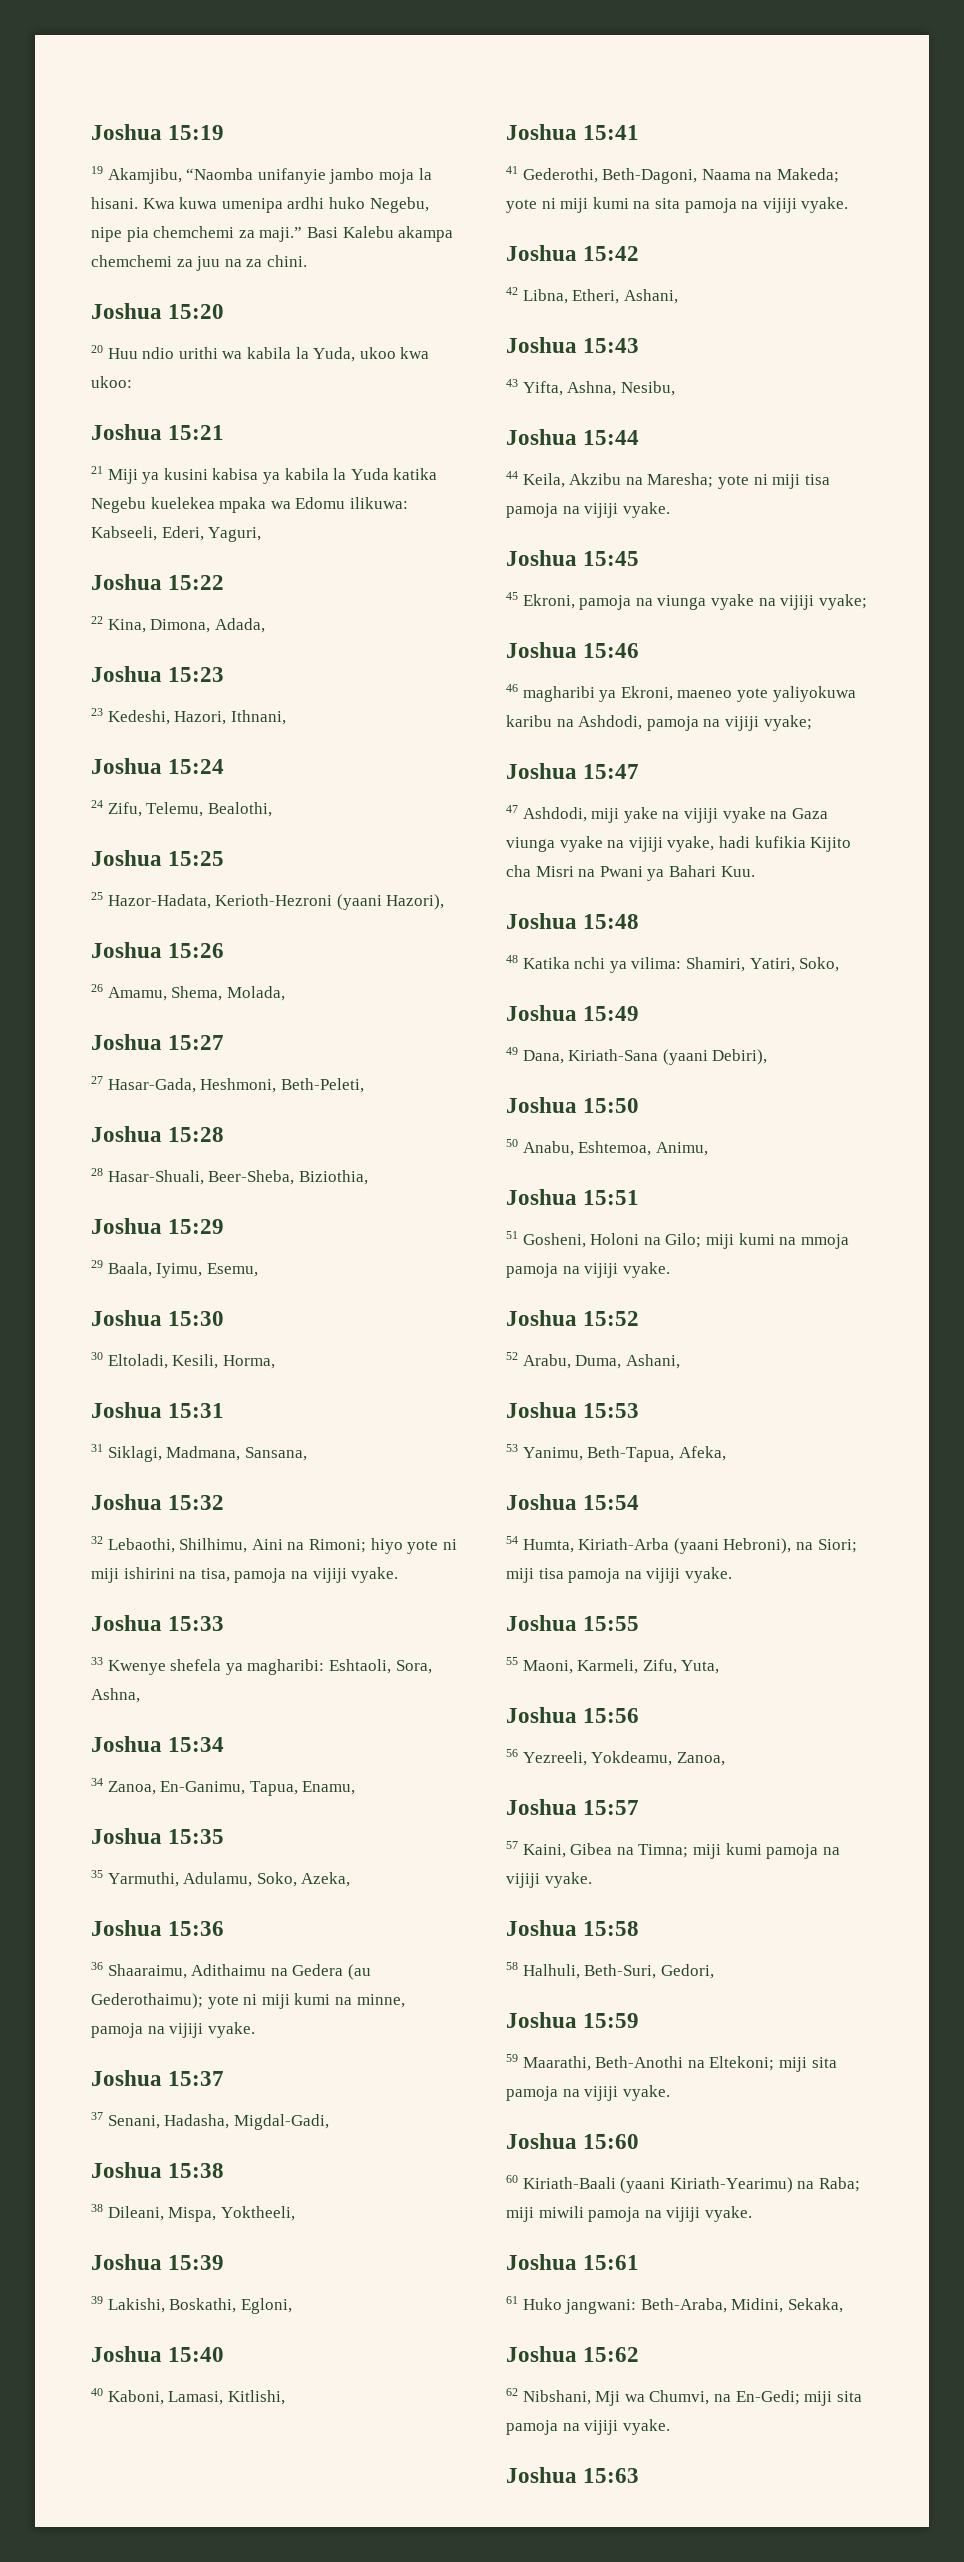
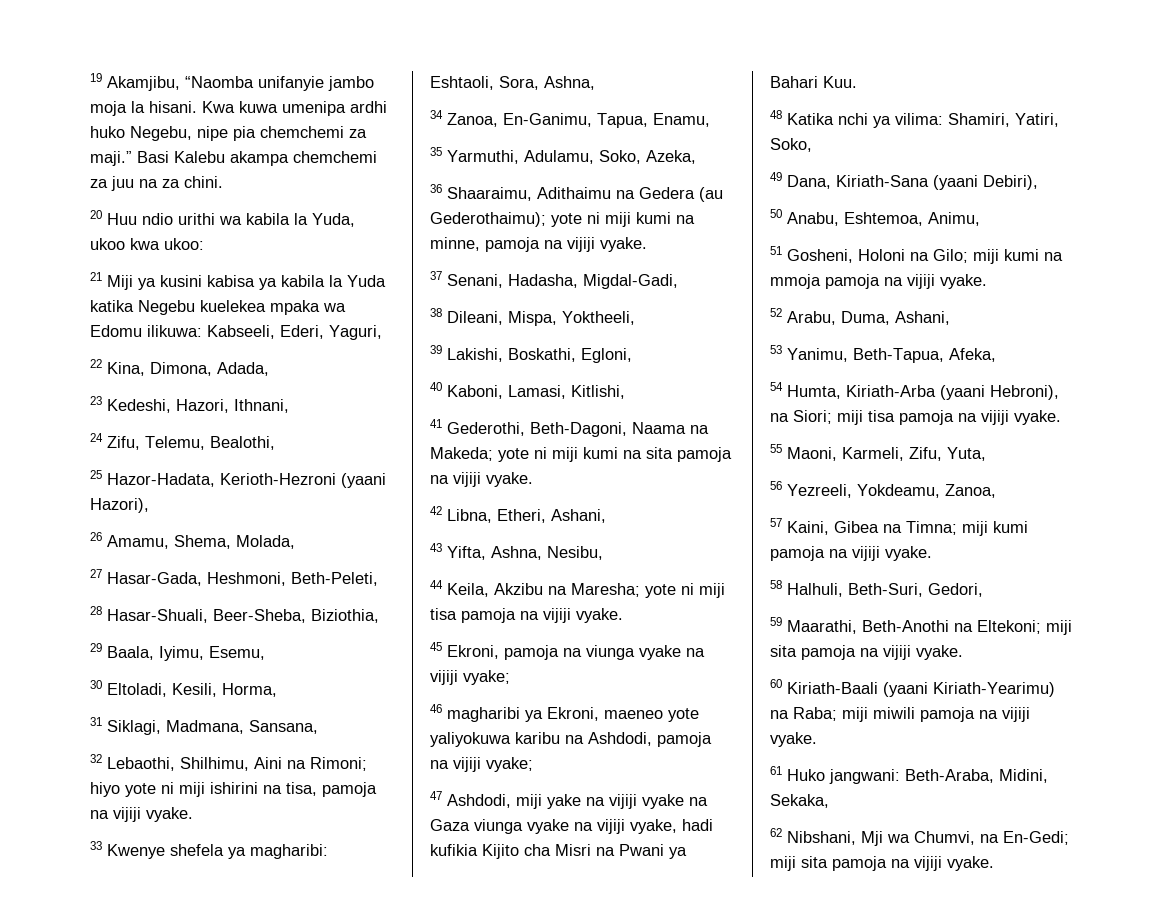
- Joshua 15:19
- Joshua 15:20
- Joshua 15:21
- Joshua 15:22
- Joshua 15:23
- Joshua 15:24
- Joshua 15:25
- Joshua 15:26
- Joshua 15:27
- Joshua 15:28
- Joshua 15:29
- Joshua 15:30
- Joshua 15:31
- Joshua 15:32
- Joshua 15:33
- Joshua 15:34
- Joshua 15:35
- Joshua 15:36
- Joshua 15:37
- Joshua 15:38
- Joshua 15:39
- Joshua 15:40
- Joshua 15:41
- Joshua 15:42
- Joshua 15:43
- Joshua 15:44
- Joshua 15:45
- Joshua 15:46
- Joshua 15:47
- Joshua 15:48
- Joshua 15:49
- Joshua 15:50
- Joshua 15:51
- Joshua 15:52
- Joshua 15:53
- Joshua 15:54
- Joshua 15:55
- Joshua 15:56
- Joshua 15:57
- Joshua 15:58
- Joshua 15:59
- Joshua 15:60
- Joshua 15:61
- Joshua 15:62
- Joshua 15:63

